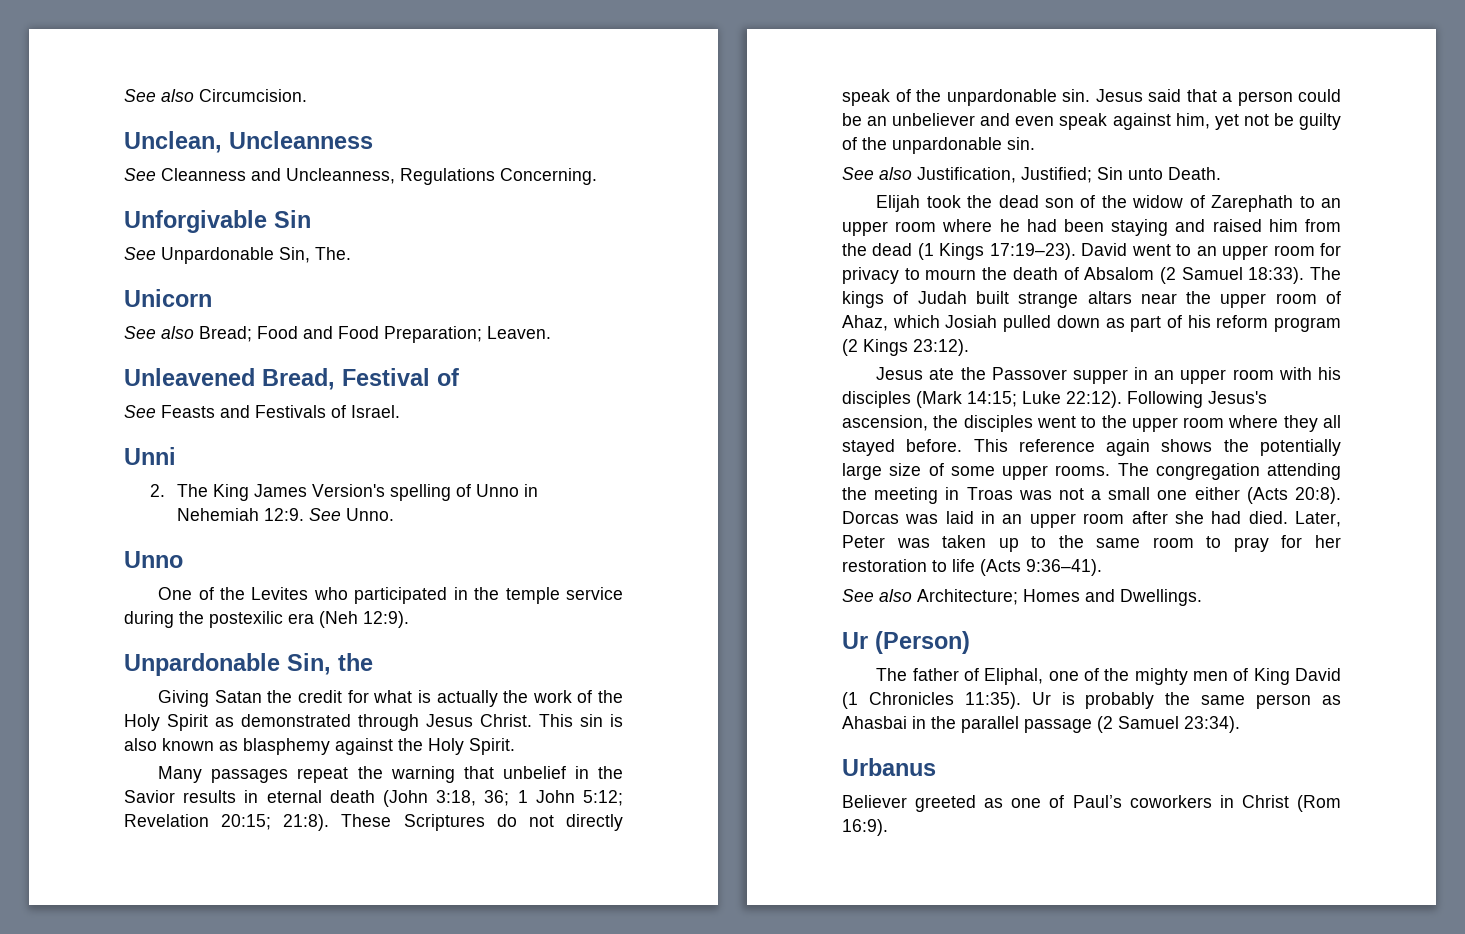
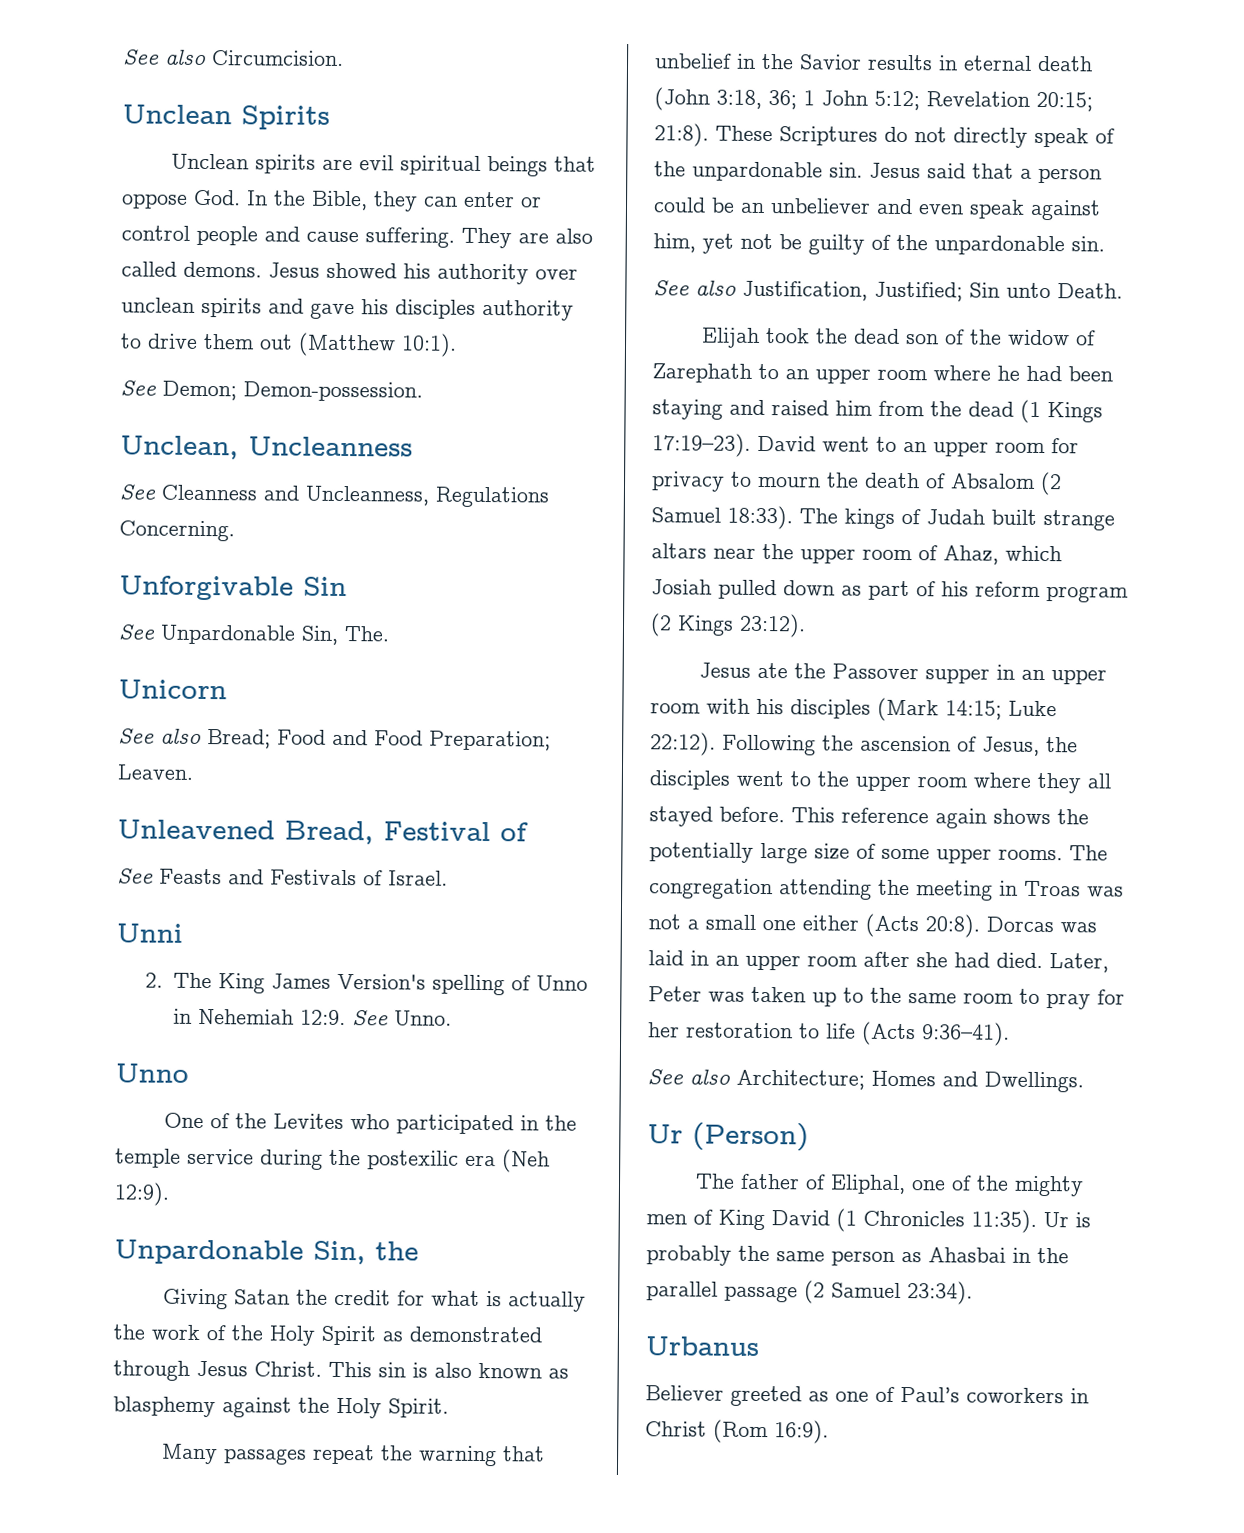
+ Unclean Spirits
+ Unclean spirits are evil spiritual beings that oppose God. In the Bible, they can enter or control people and cause suffering. They are also called demons. Jesus showed his authority over unclean spirits and gave his disciples authority to drive them out (Matthew 10:1).
+ See Demon; Demon-possession.
- Following Jesus's ascension, the disciples went to the upper room where they all stayed before.
+ Following the ascension of Jesus, the disciples went to the upper room where they all stayed before.

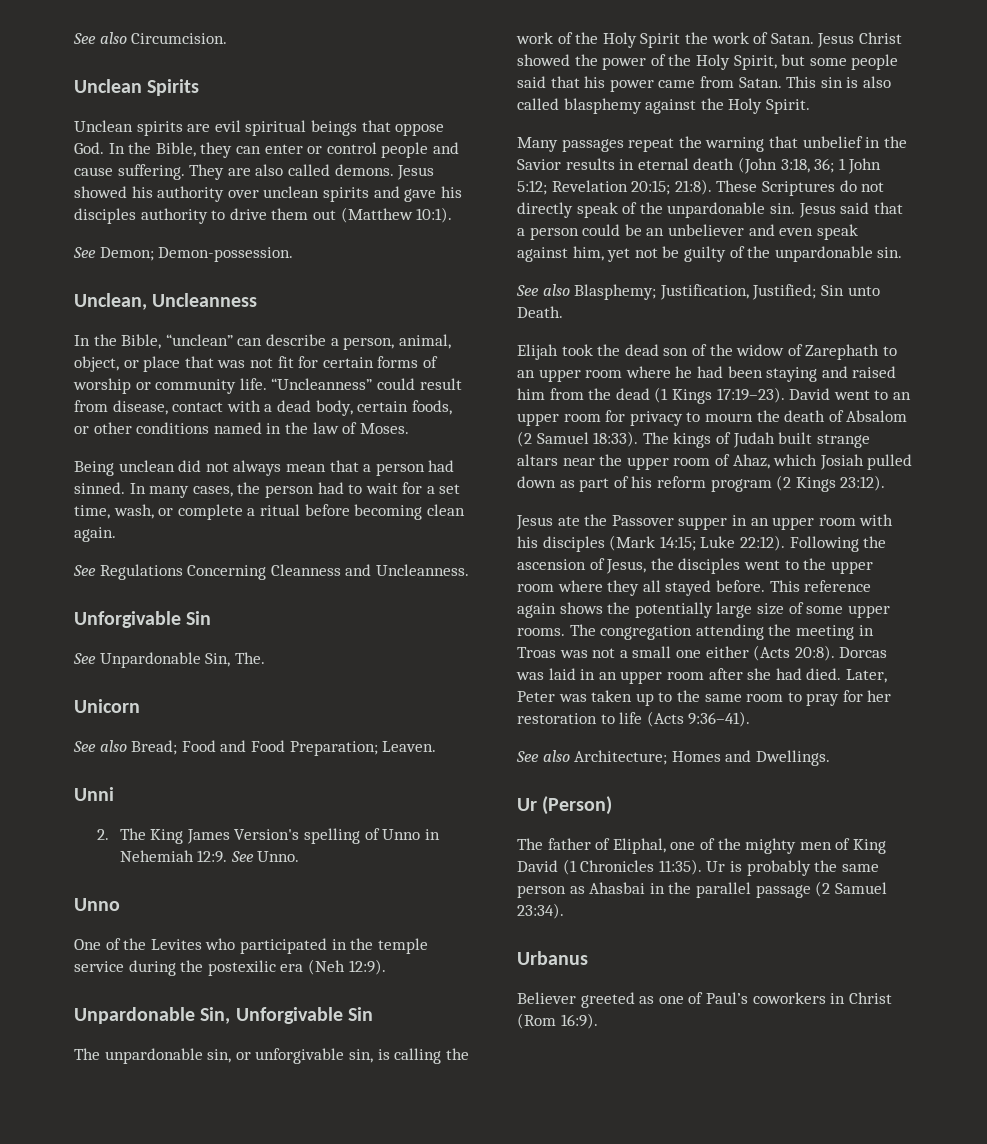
- See Cleanness and Uncleanness, Regulations Concerning.
+ In the Bible, “unclean” can describe a person, animal, object, or place that was not fit for certain forms of worship or community life. “Uncleanness” could result from disease, contact with a dead body, certain foods, or other conditions named in the law of Moses.
+ Being unclean did not always mean that a person had sinned. In many cases, the person had to wait for a set time, wash, or complete a ritual before becoming clean again.
+ See Regulations Concerning Cleanness and Uncleanness.
- Unleavened Bread, Festival of
- See Feasts and Festivals of Israel.
- Unpardonable Sin, the
- Giving Satan the credit for what is actually the work of the Holy Spirit as demonstrated through Jesus Christ.
+ Unpardonable Sin, Unforgivable Sin
+ The unpardonable sin, or unforgivable sin, is calling the work of the Holy Spirit the work of Satan. Jesus Christ showed the power of the Holy Spirit, but some people said that his power came from Satan.
- This sin is also known as blasphemy against the Holy Spirit.
+ This sin is also called blasphemy against the Holy Spirit.
- See also Justification, Justified; Sin unto Death.
+ See also Blasphemy; Justification, Justified; Sin unto Death.

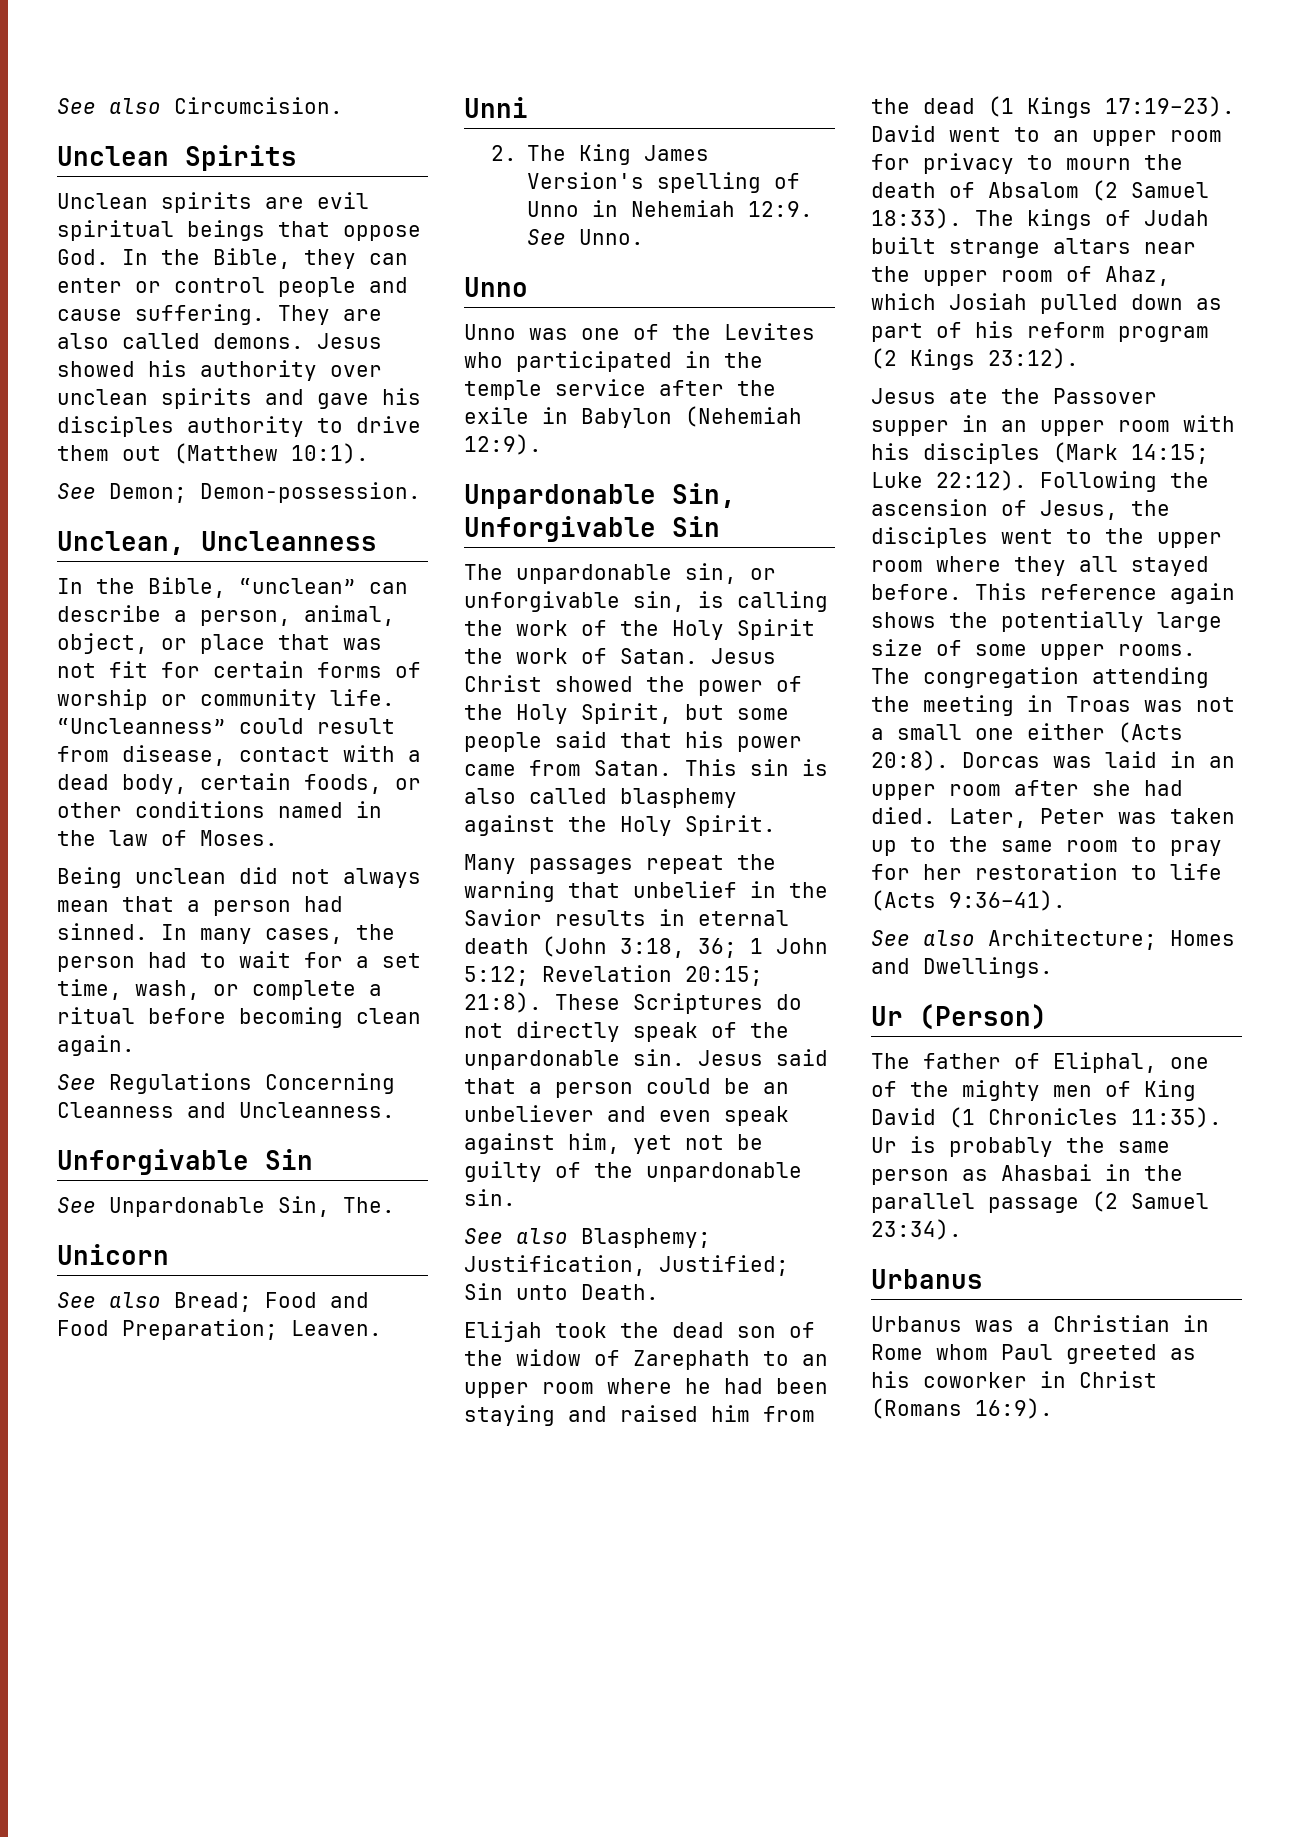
- One of the Levites who participated in the temple service during the postexilic era (Neh 12:9).
+ Unno was one of the Levites who participated in the temple service after the exile in Babylon (Nehemiah 12:9).
- Believer greeted as one of Paul’s coworkers in Christ (Rom 16:9).
+ Urbanus was a Christian in Rome whom Paul greeted as his coworker in Christ (Romans 16:9).

